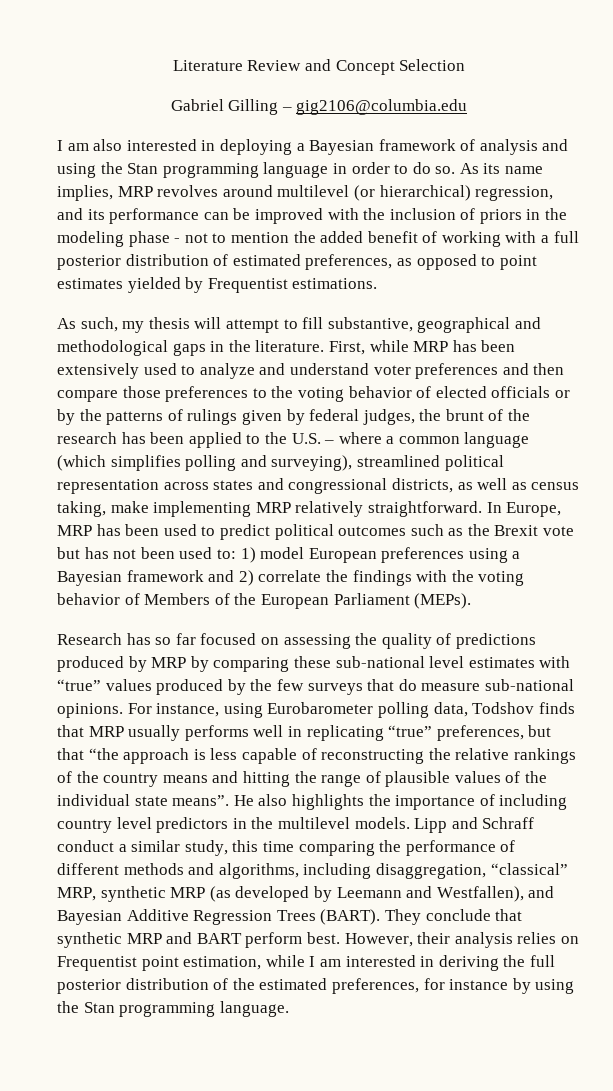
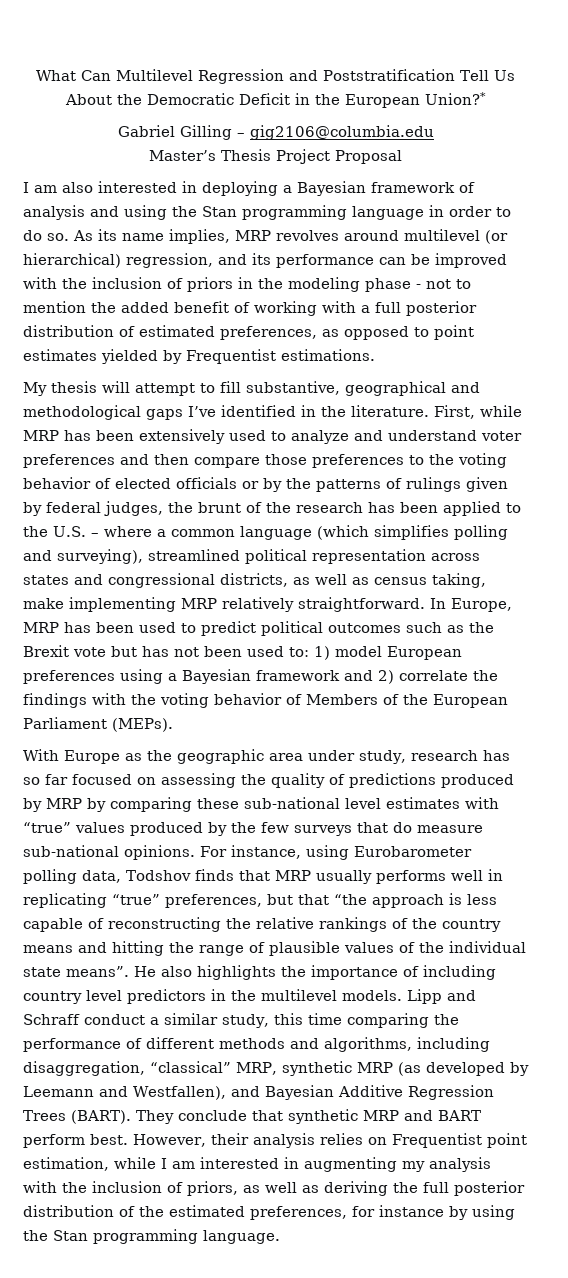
- Literature Review and Concept Selection
+ What Can Multilevel Regression and Poststratification Tell Us About the Democratic Deficit in the European Union?*
+ Master’s Thesis Project Proposal
- As such, my thesis will attempt to fill substantive, geographical and methodological gaps in the literature.
+ My thesis will attempt to fill substantive, geographical and methodological gaps I’ve identified in the literature.
- Research has so far focused on assessing the quality of predictions produced by MRP by comparing these sub-national level estimates with “true” values produced by the few surveys that do measure sub-national opinions.
+ With Europe as the geographic area under study, research has so far focused on assessing the quality of predictions produced by MRP by comparing these sub-national level estimates with “true” values produced by the few surveys that do measure sub-national opinions.
- However, their analysis relies on Frequentist point estimation, while I am interested in deriving the full posterior distribution of the estimated preferences, for instance by using the Stan programming language.
+ However, their analysis relies on Frequentist point estimation, while I am interested in augmenting my analysis with the inclusion of priors, as well as deriving the full posterior distribution of the estimated preferences, for instance by using the Stan programming language.

